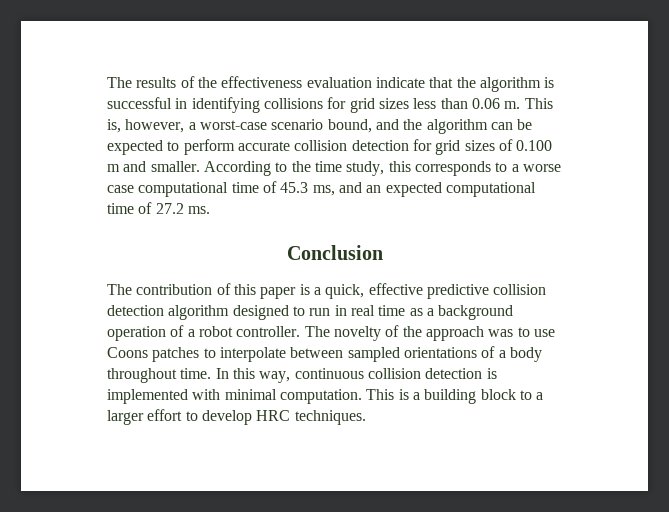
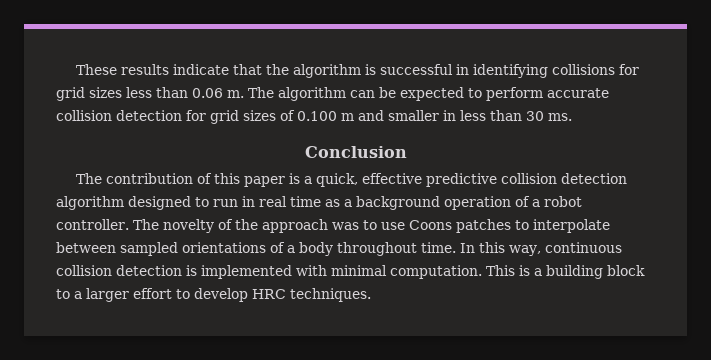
- The results of the effectiveness evaluation indicate that the algorithm is successful in identifying collisions for grid sizes less than 0.06 m.
+ These results indicate that the algorithm is successful in identifying collisions for grid sizes less than 0.06 m.
- This is, however, a worst-case scenario bound, and the algorithm can be expected to perform accurate collision detection for grid sizes of 0.100 m and smaller. According to the time study, this corresponds to a worse case computational time of 45.3 ms, and an expected computational time of 27.2 ms.
+ The algorithm can be expected to perform accurate collision detection for grid sizes of 0.100 m and smaller in less than 30 ms.

